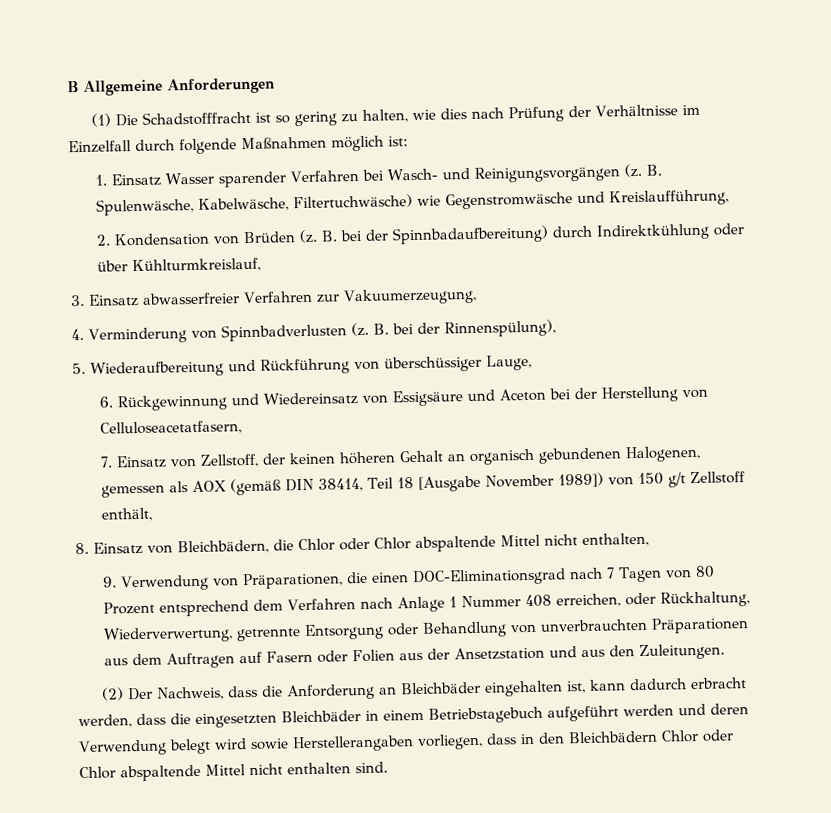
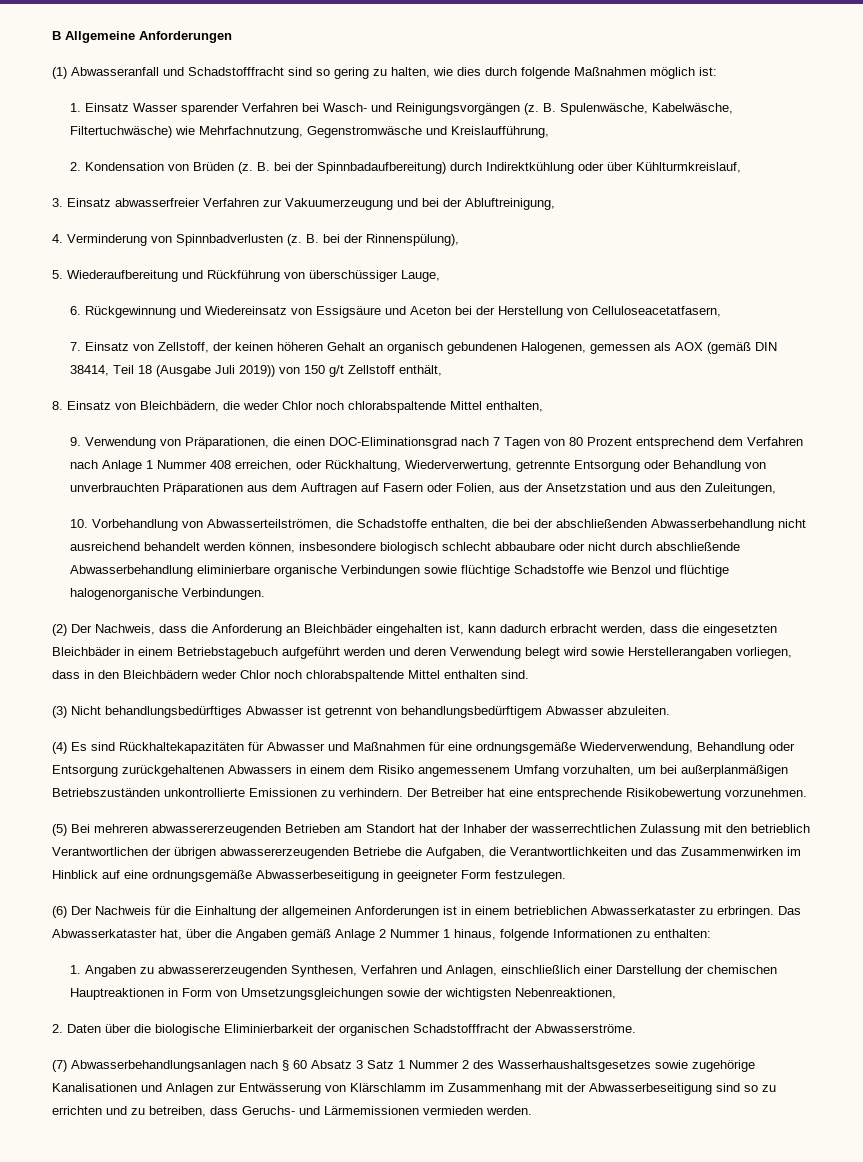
- (1) Die Schadstofffracht ist so gering zu halten, wie dies nach Prüfung der Verhältnisse im Einzelfall durch folgende Maßnahmen möglich ist:
+ (1) Abwasseranfall und Schadstofffracht sind so gering zu halten, wie dies durch folgende Maßnahmen möglich ist:
- B. Spulenwäsche, Kabelwäsche, Filtertuchwäsche) wie Gegenstromwäsche und Kreislaufführung,
+ B. Spulenwäsche, Kabelwäsche, Filtertuchwäsche) wie Mehrfachnutzung, Gegenstromwäsche und Kreislaufführung,
- 3. Einsatz abwasserfreier Verfahren zur Vakuumerzeugung,
+ 3. Einsatz abwasserfreier Verfahren zur Vakuumerzeugung und bei der Abluftreinigung,
- 7. Einsatz von Zellstoff, der keinen höheren Gehalt an organisch gebundenen Halogenen, gemessen als AOX (gemäß DIN 38414, Teil 18 [Ausgabe November 1989]) von 150 g/t Zellstoff enthält,
+ 7. Einsatz von Zellstoff, der keinen höheren Gehalt an organisch gebundenen Halogenen, gemessen als AOX (gemäß DIN 38414, Teil 18 (Ausgabe Juli 2019)) von 150 g/t Zellstoff enthält,
- 8. Einsatz von Bleichbädern, die Chlor oder Chlor abspaltende Mittel nicht enthalten,
+ 8. Einsatz von Bleichbädern, die weder Chlor noch chlorabspaltende Mittel enthalten,
- 9. Verwendung von Präparationen, die einen DOC-Eliminationsgrad nach 7 Tagen von 80 Prozent entsprechend dem Verfahren nach Anlage 1 Nummer 408 erreichen, oder Rückhaltung, Wiederverwertung, getrennte Entsorgung oder Behandlung von unverbrauchten Präparationen aus dem Auftragen auf Fasern oder Folien aus der Ansetzstation und aus den Zuleitungen.
+ 9. Verwendung von Präparationen, die einen DOC-Eliminationsgrad nach 7 Tagen von 80 Prozent entsprechend dem Verfahren nach Anlage 1 Nummer 408 erreichen, oder Rückhaltung, Wiederverwertung, getrennte Entsorgung oder Behandlung von unverbrauchten Präparationen aus dem Auftragen auf Fasern oder Folien, aus der Ansetzstation und aus den Zuleitungen,
+ 10. Vorbehandlung von Abwasserteilströmen, die Schadstoffe enthalten, die bei der abschließenden Abwasserbehandlung nicht ausreichend behandelt werden können, insbesondere biologisch schlecht abbaubare oder nicht durch abschließende Abwasserbehandlung eliminierbare organische Verbindungen sowie flüchtige Schadstoffe wie Benzol und flüchtige halogenorganische Verbindungen.
- (2) Der Nachweis, dass die Anforderung an Bleichbäder eingehalten ist, kann dadurch erbracht werden, dass die eingesetzten Bleichbäder in einem Betriebstagebuch aufgeführt werden und deren Verwendung belegt wird sowie Herstellerangaben vorliegen, dass in den Bleichbädern Chlor oder Chlor abspaltende Mittel nicht enthalten sind.
+ (2) Der Nachweis, dass die Anforderung an Bleichbäder eingehalten ist, kann dadurch erbracht werden, dass die eingesetzten Bleichbäder in einem Betriebstagebuch aufgeführt werden und deren Verwendung belegt wird sowie Herstellerangaben vorliegen, dass in den Bleichbädern weder Chlor noch chlorabspaltende Mittel enthalten sind.
+ (3) Nicht behandlungsbedürftiges Abwasser ist getrennt von behandlungsbedürftigem Abwasser abzuleiten.
+ (4) Es sind Rückhaltekapazitäten für Abwasser und Maßnahmen für eine ordnungsgemäße Wiederverwendung, Behandlung oder Entsorgung zurückgehaltenen Abwassers in einem dem Risiko angemessenem Umfang vorzuhalten, um bei außerplanmäßigen Betriebszuständen unkontrollierte Emissionen zu verhindern. Der Betreiber hat eine entsprechende Risikobewertung vorzunehmen.
+ (5) Bei mehreren abwassererzeugenden Betrieben am Standort hat der Inhaber der wasserrechtlichen Zulassung mit den betrieblich Verantwortlichen der übrigen abwassererzeugenden Betriebe die Aufgaben, die Verantwortlichkeiten und das Zusammenwirken im Hinblick auf eine ordnungsgemäße Abwasserbeseitigung in geeigneter Form festzulegen.
+ (6) Der Nachweis für die Einhaltung der allgemeinen Anforderungen ist in einem betrieblichen Abwasserkataster zu erbringen. Das Abwasserkataster hat, über die Angaben gemäß Anlage 2 Nummer 1 hinaus, folgende Informationen zu enthalten:
+ 1. Angaben zu abwassererzeugenden Synthesen, Verfahren und Anlagen, einschließlich einer Darstellung der chemischen Hauptreaktionen in Form von Umsetzungsgleichungen sowie der wichtigsten Nebenreaktionen,
+ 2. Daten über die biologische Eliminierbarkeit der organischen Schadstofffracht der Abwasserströme.
+ (7) Abwasserbehandlungsanlagen nach § 60 Absatz 3 Satz 1 Nummer 2 des Wasserhaushaltsgesetzes sowie zugehörige Kanalisationen und Anlagen zur Entwässerung von Klärschlamm im Zusammenhang mit der Abwasserbeseitigung sind so zu errichten und zu betreiben, dass Geruchs- und Lärmemissionen vermieden werden.

